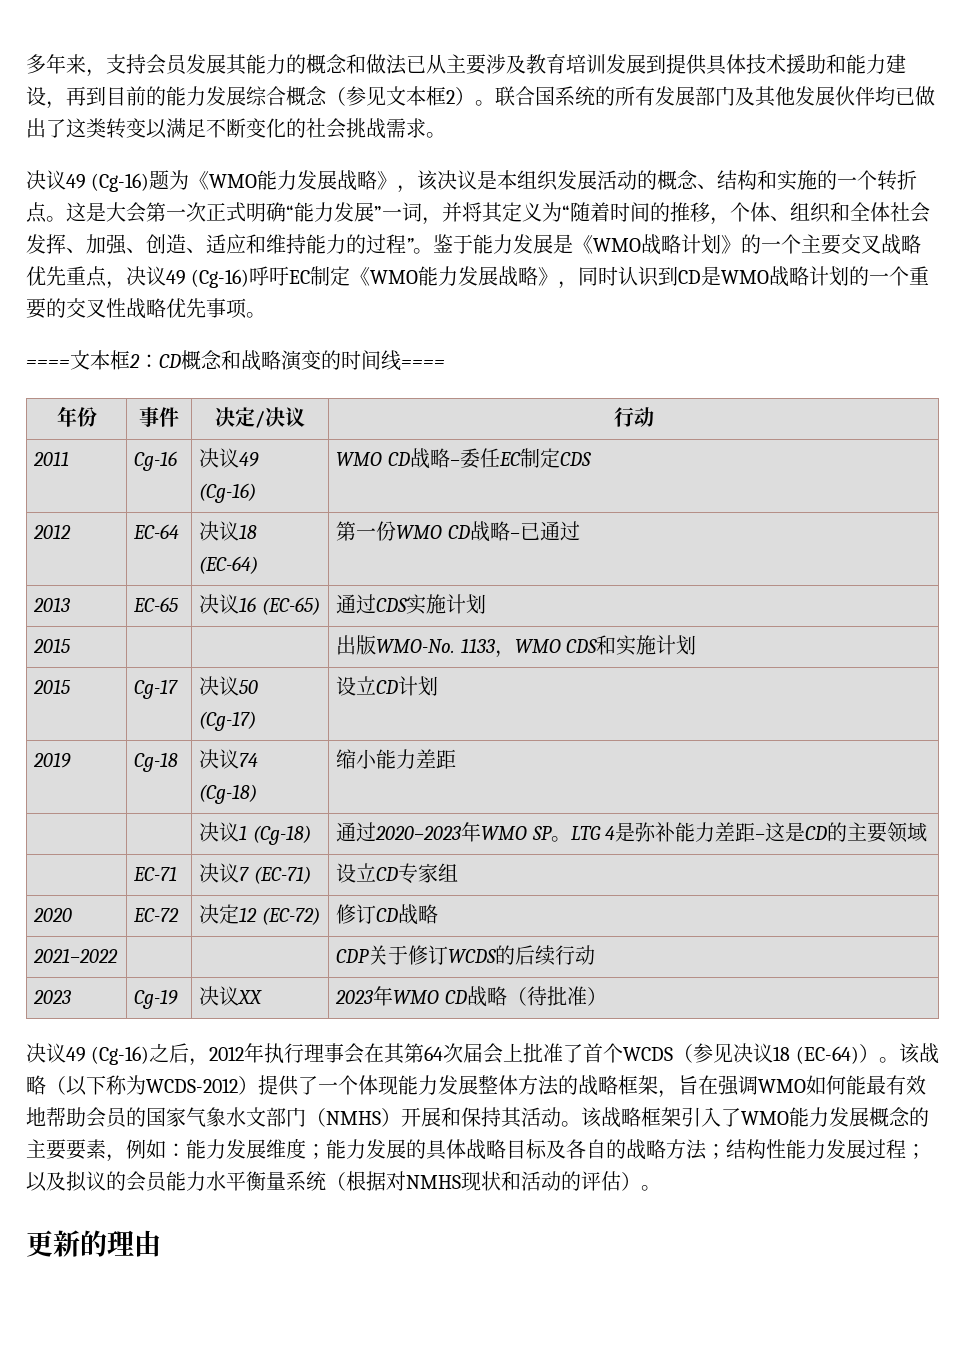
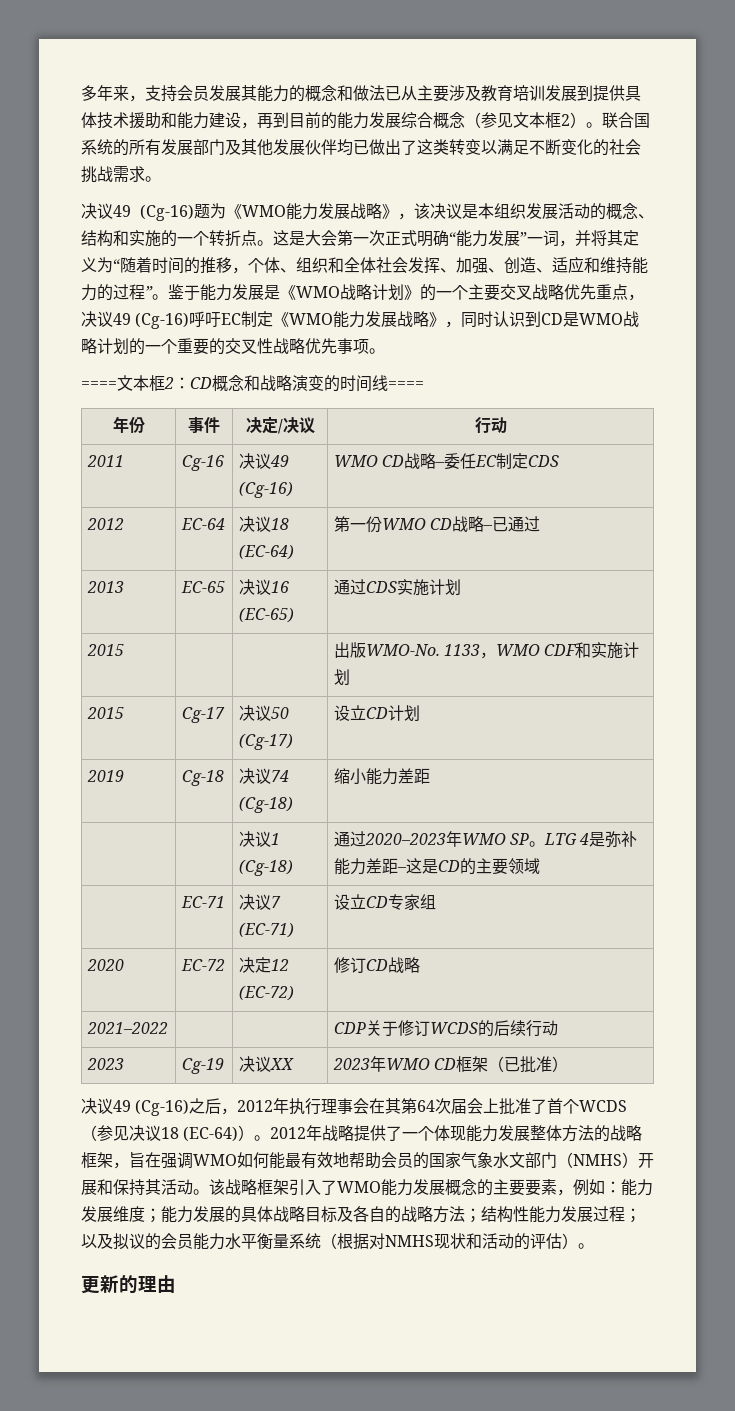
- 2015 | | | 出版WMO-No. 1133，WMO CDS和实施计划
+ 2015 | | | 出版WMO-No. 1133，WMO CDF和实施计划
- 2023 | Cg-19 | 决议XX | 2023年WMO CD战略（待批准）
+ 2023 | Cg-19 | 决议XX | 2023年WMO CD框架（已批准）
- 该战略（以下称为WCDS-2012）提供了一个体现能力发展整体方法的战略框架，旨在强调WMO如何能最有效地帮助会员的国家气象水文部门（NMHS）开展和保持其活动。
+ 2012年战略提供了一个体现能力发展整体方法的战略框架，旨在强调WMO如何能最有效地帮助会员的国家气象水文部门（NMHS）开展和保持其活动。

